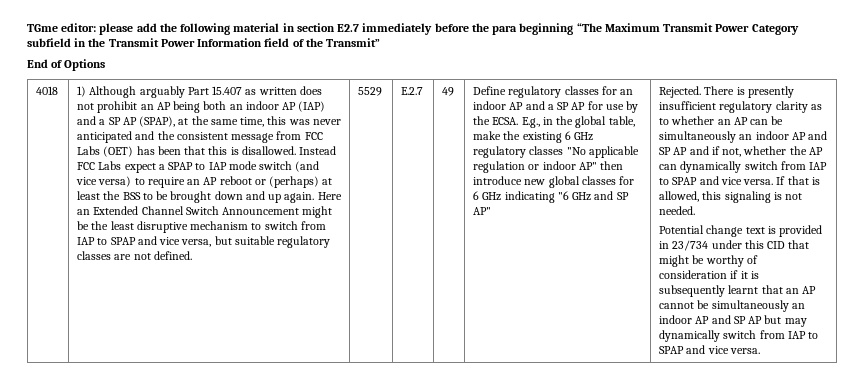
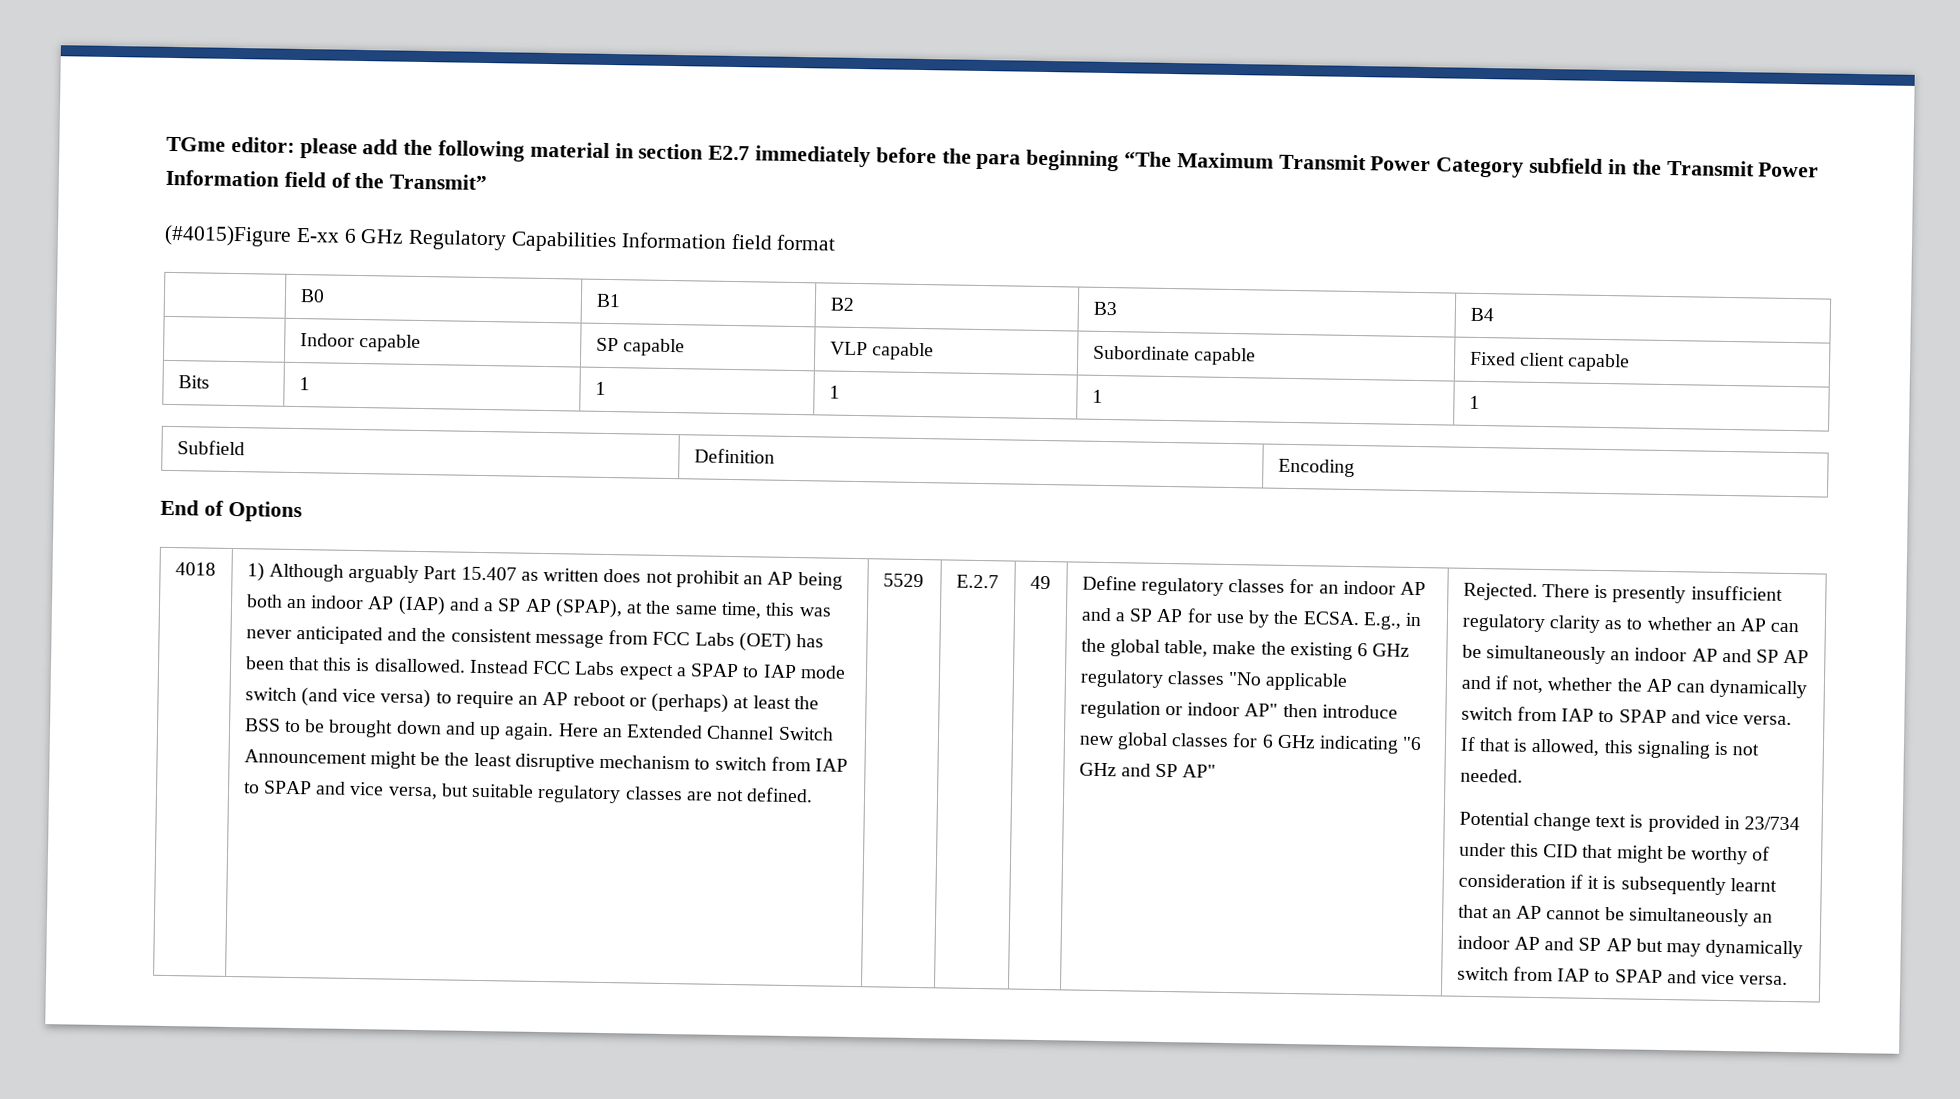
+ (#4015)Figure E-xx 6 GHz Regulatory Capabilities Information field format
+ | B0 | B1 | B2 | B3 | B4
+ | Indoor capable | SP capable | VLP capable | Subordinate capable | Fixed client capable
+ Bits | 1 | 1 | 1 | 1 | 1
+ Subfield | Definition | Encoding

